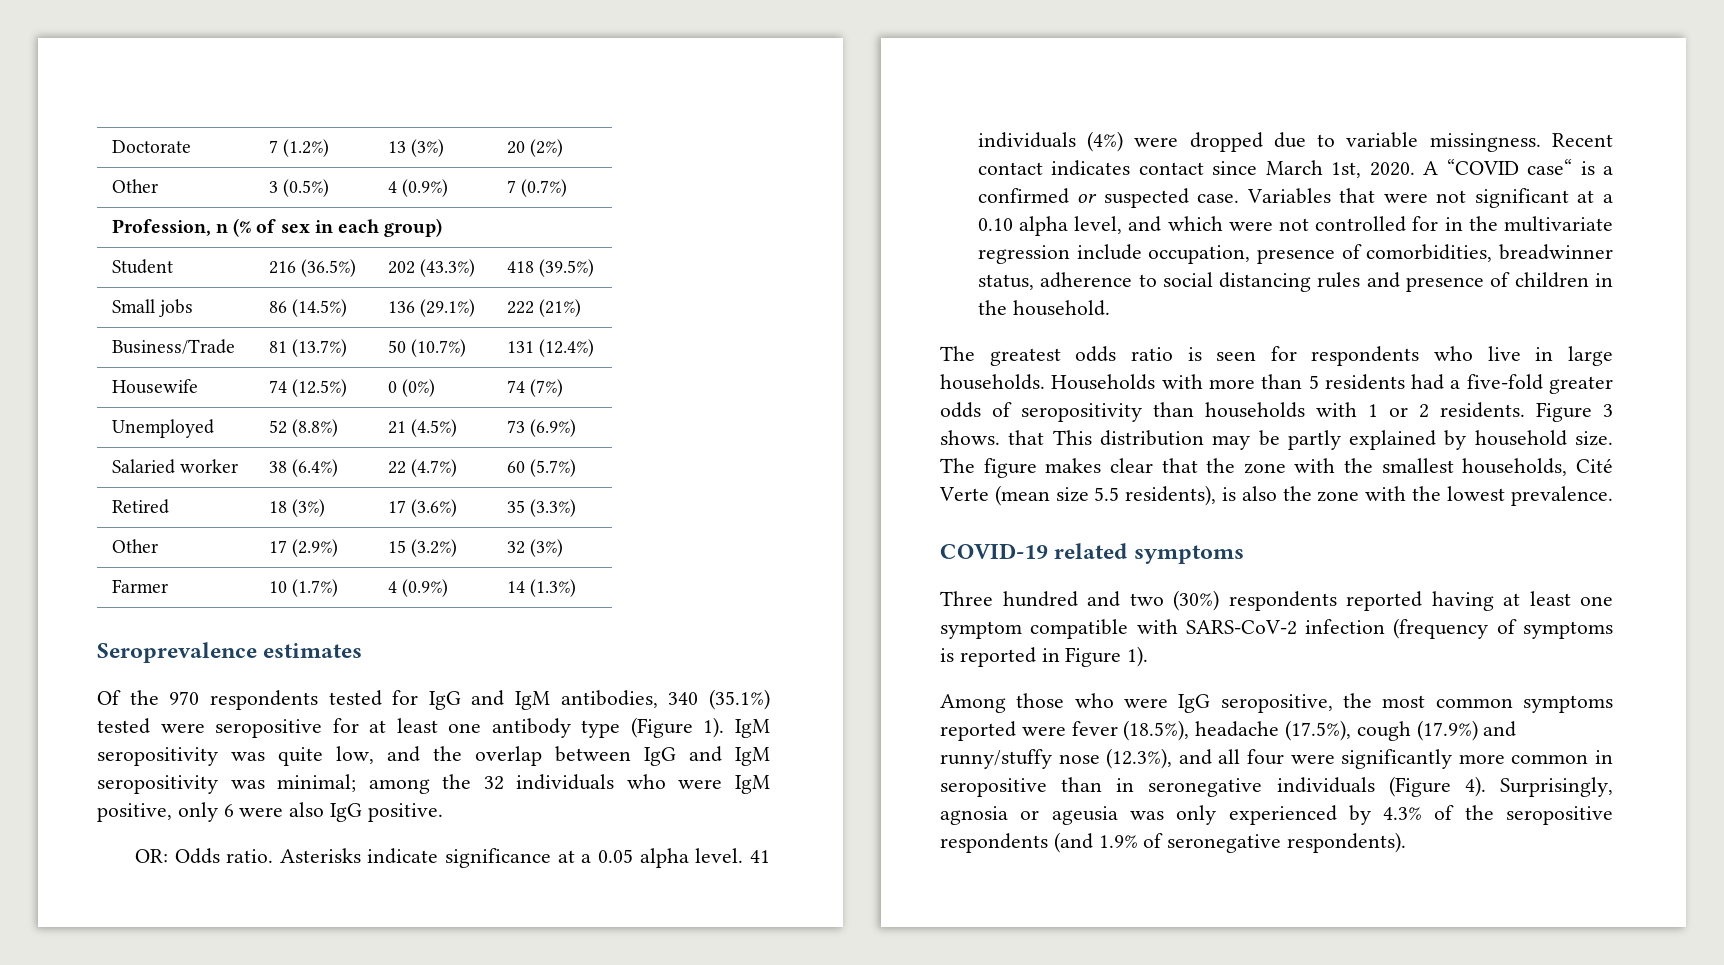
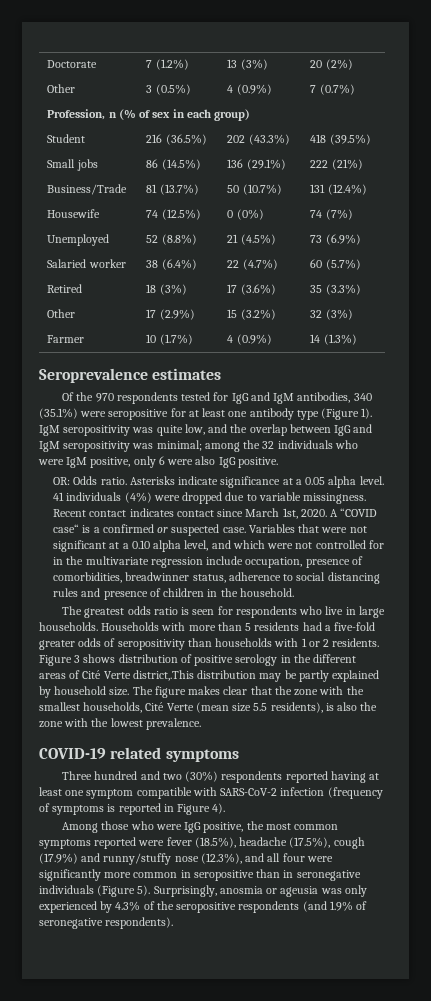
- Of the 970 respondents tested for IgG and IgM antibodies, 340 (35.1%) tested were seropositive for at least one antibody type (Figure 1).
+ Of the 970 respondents tested for IgG and IgM antibodies, 340 (35.1%) were seropositive for at least one antibody type (Figure 1).
- Figure 3 shows. that This distribution may be partly explained by household size.
+ Figure 3 shows distribution of positive serology in the different areas of Cité Verte district,.This distribution may be partly explained by household size.
- Three hundred and two (30%) respondents reported having at least one symptom compatible with SARS-CoV-2 infection (frequency of symptoms is reported in Figure 1).
+ Three hundred and two (30%) respondents reported having at least one symptom compatible with SARS-CoV-2 infection (frequency of symptoms is reported in Figure 4).
- Among those who were IgG seropositive, the most common symptoms reported were fever (18.5%), headache (17.5%), cough (17.9%) and runny/stuffy nose (12.3%), and all four were significantly more common in seropositive than in seronegative individuals (Figure 4). Surprisingly, agnosia or ageusia was only experienced by 4.3% of the seropositive respondents (and 1.9% of seronegative respondents).
+ Among those who were IgG positive, the most common symptoms reported were fever (18.5%), headache (17.5%), cough (17.9%) and runny/stuffy nose (12.3%), and all four were significantly more common in seropositive than in seronegative individuals (Figure 5). Surprisingly, anosmia or ageusia was only experienced by 4.3% of the seropositive respondents (and 1.9% of seronegative respondents).

